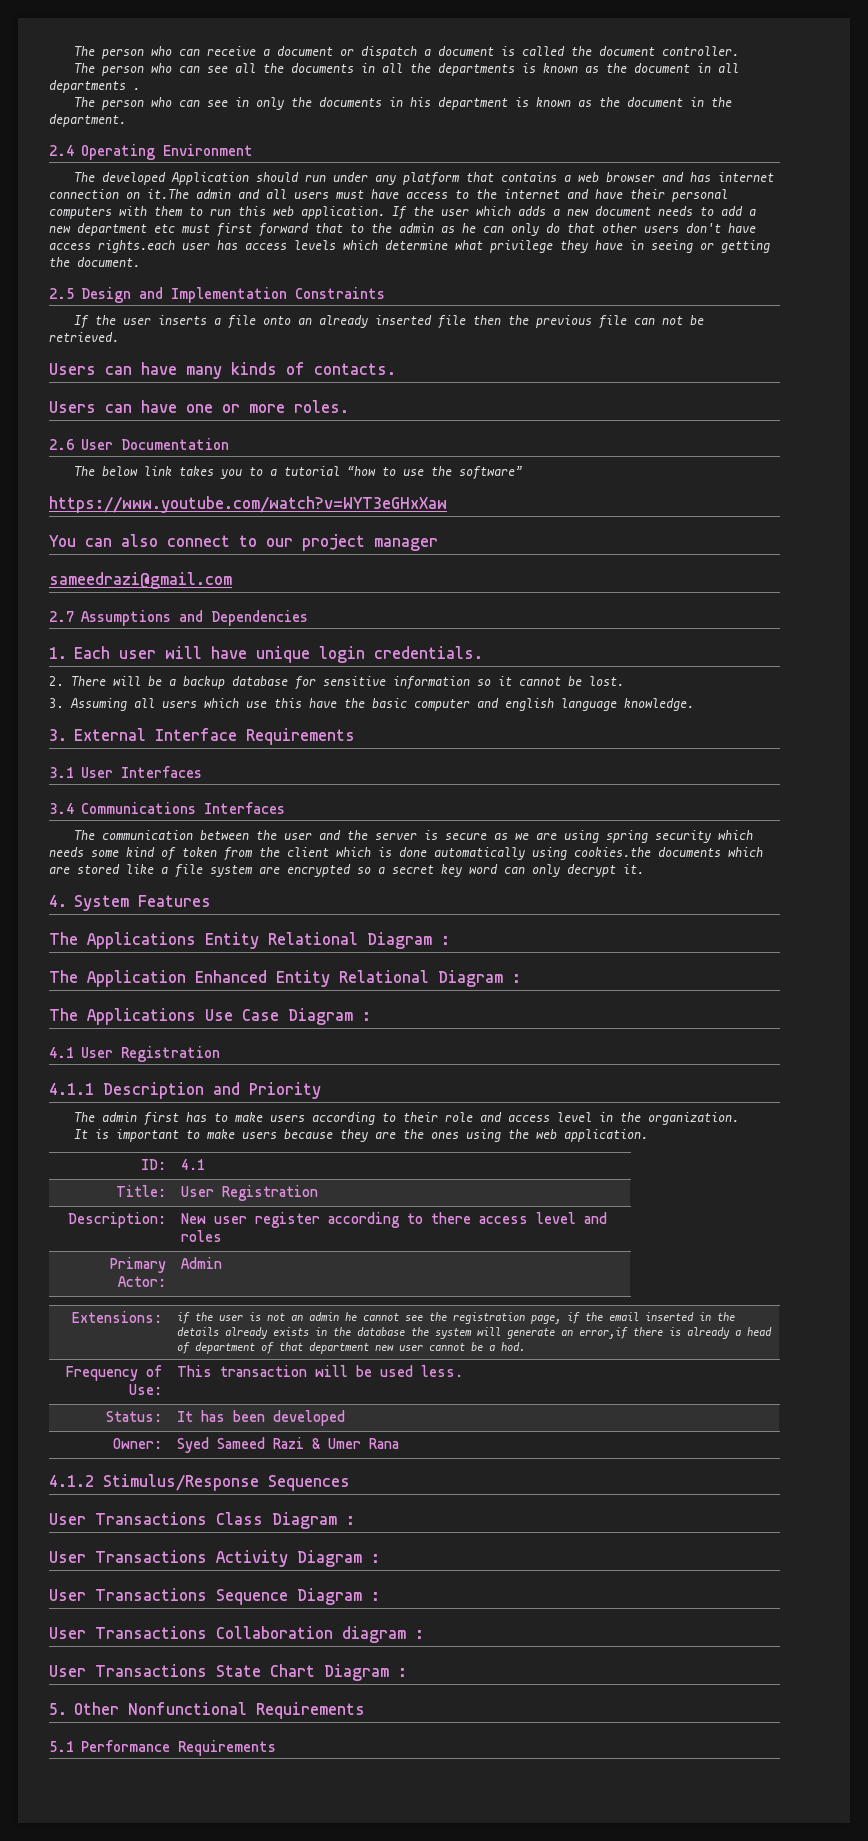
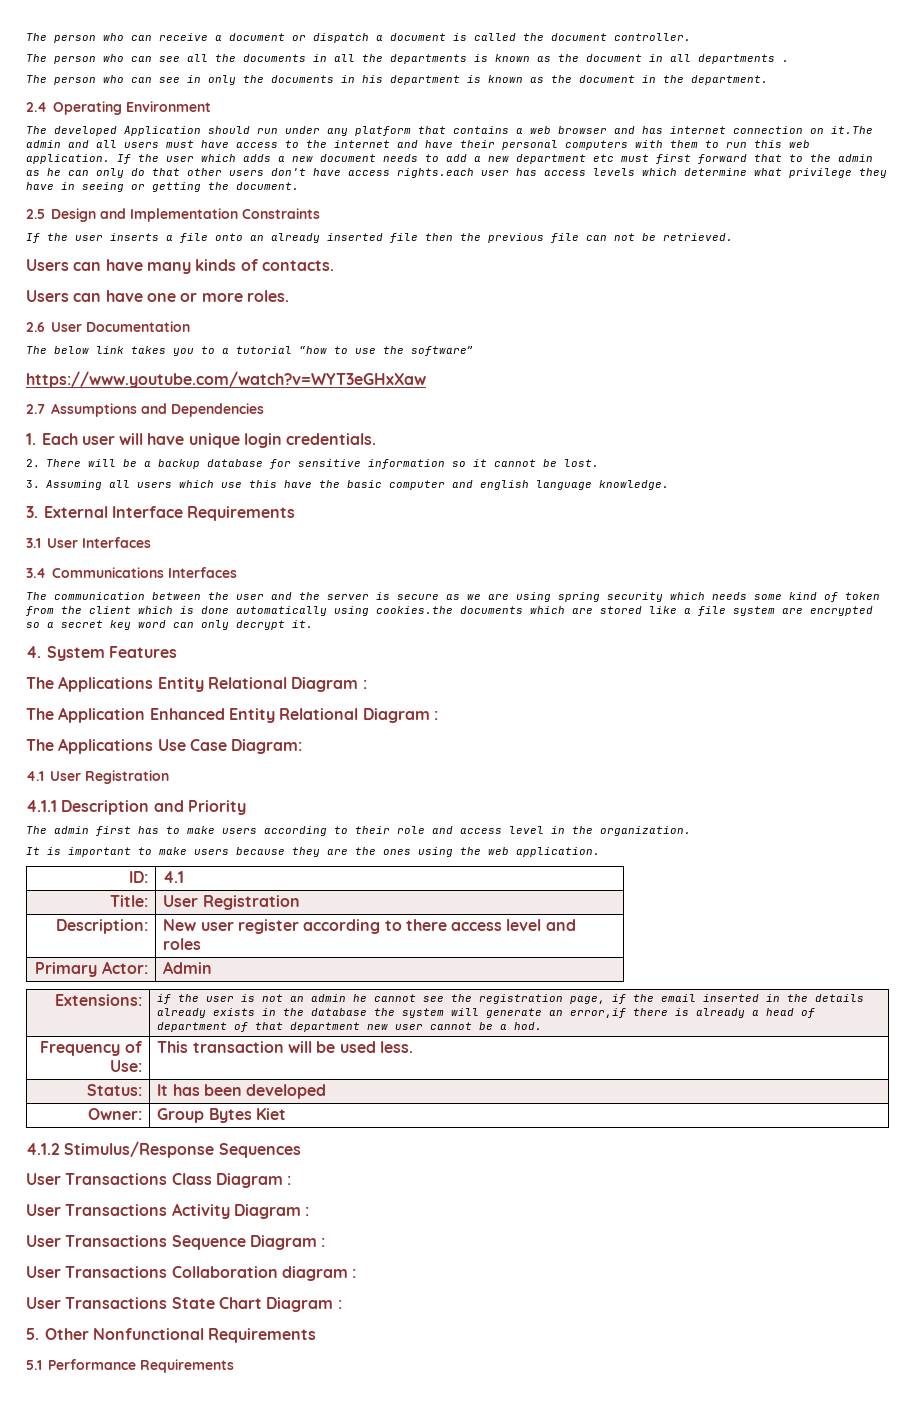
- You can also connect to our project manager
- sameedrazi@gmail.com
- The Applications Use Case Diagram :
+ The Applications Use Case Diagram:
- Owner: | Syed Sameed Razi & Umer Rana
+ Owner: | Group Bytes Kiet

